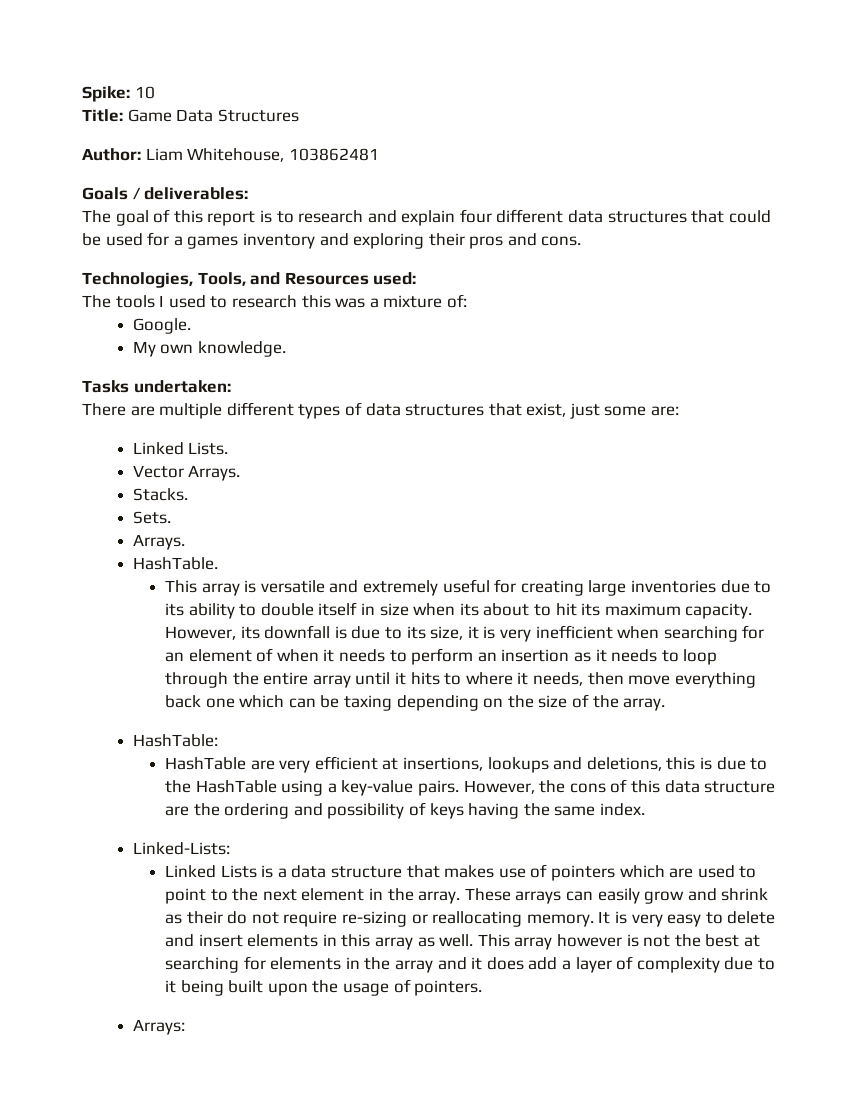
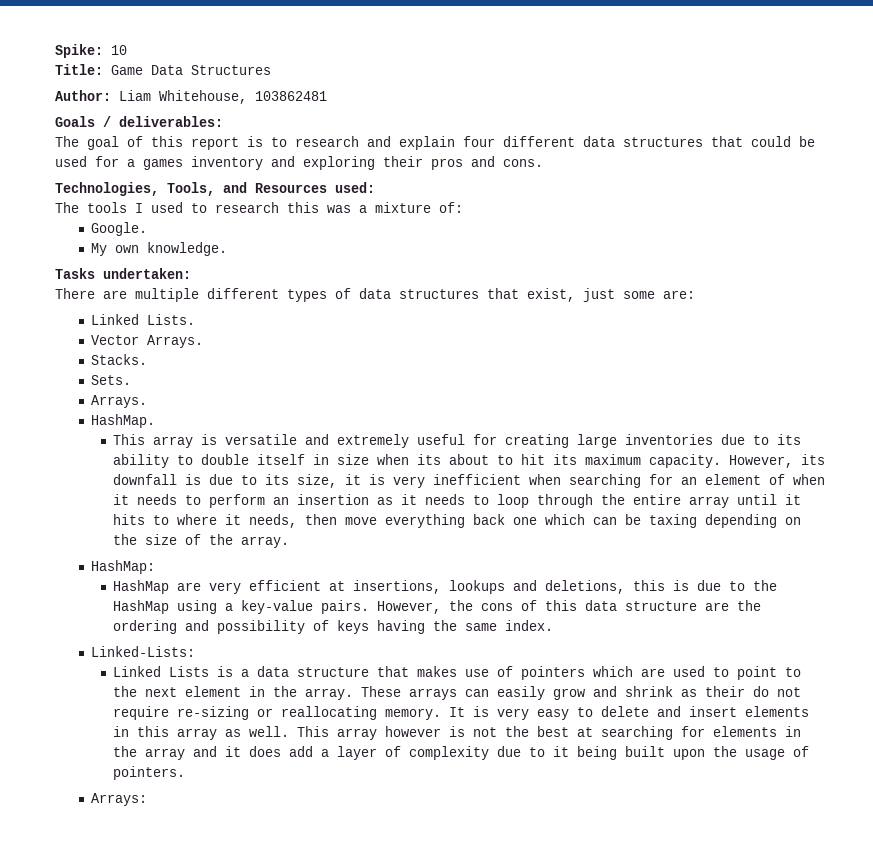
- HashTable.
+ HashMap.
- HashTable:
- HashTable are very efficient at insertions, lookups and deletions, this is due to the HashTable using a key-value pairs.
+ HashMap:
+ HashMap are very efficient at insertions, lookups and deletions, this is due to the HashMap using a key-value pairs.

